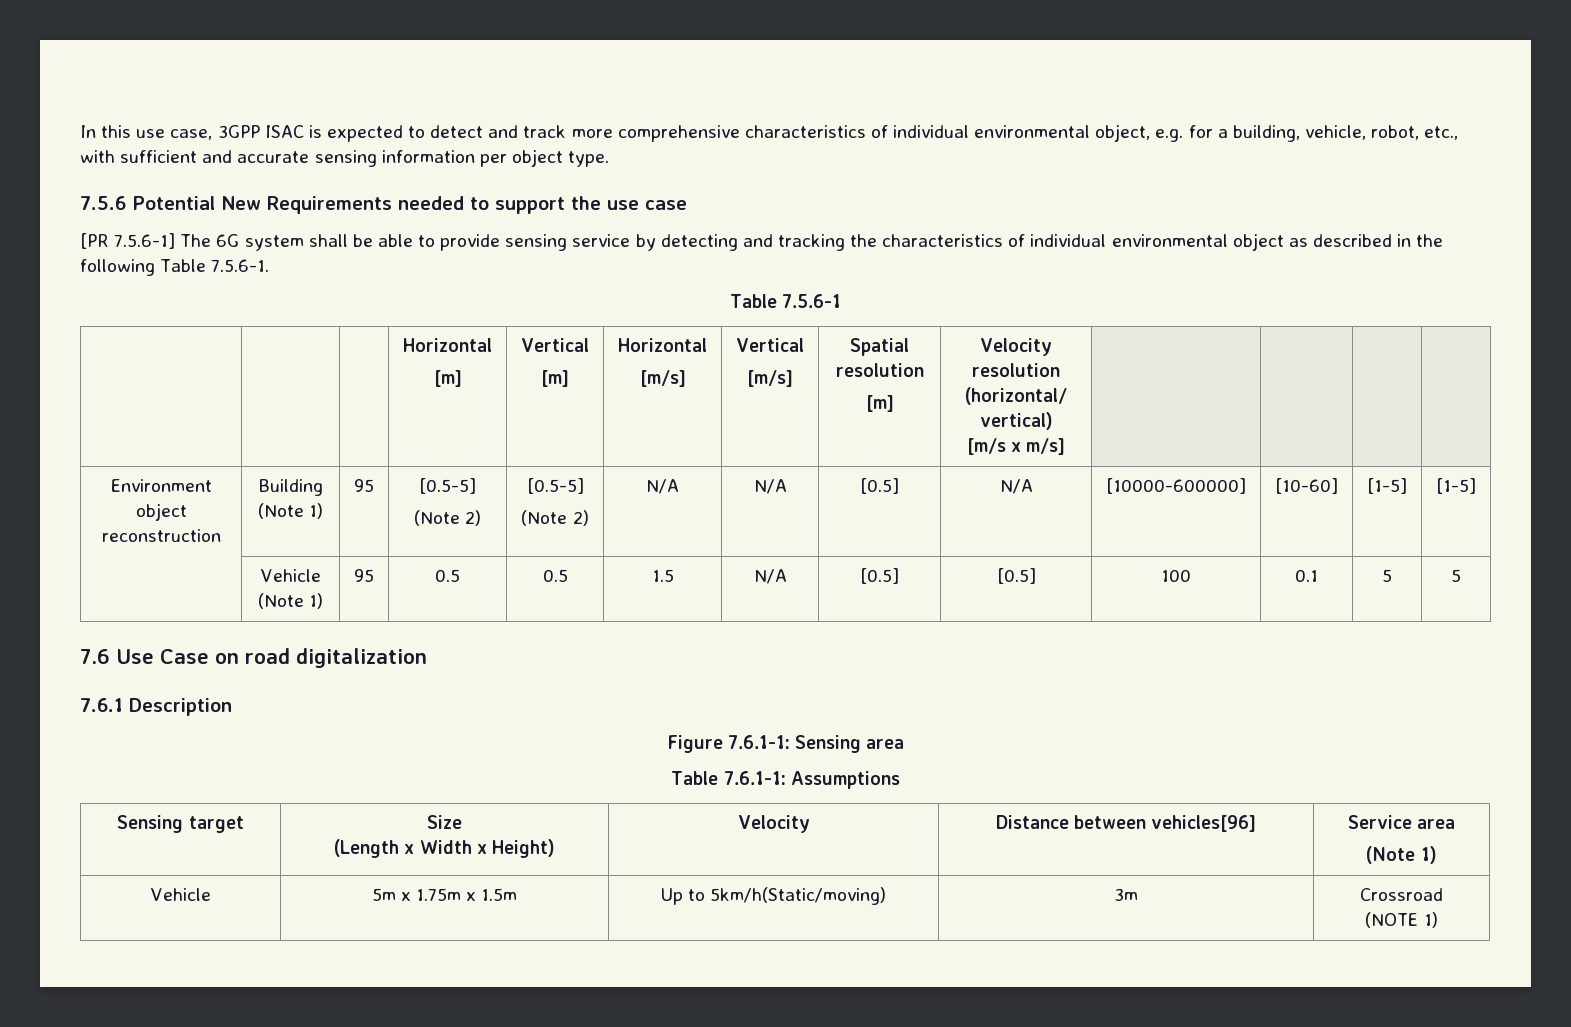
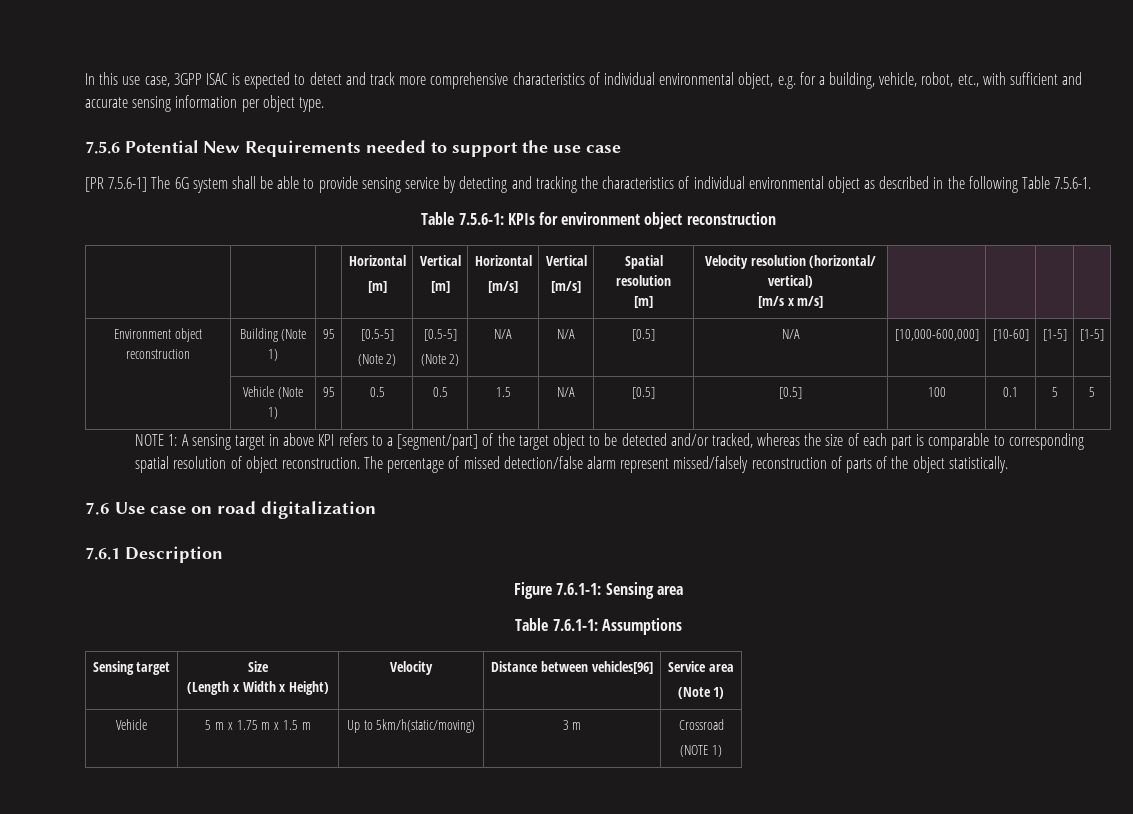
- Table 7.5.6-1
+ Table 7.5.6-1: KPIs for environment object reconstruction
  Environment object reconstruction | Building (Note 1) | 95 | [0.5-5]
  (Note 2) | [0.5-5]
- (Note 2) | N/A | N/A | [0.5] | N/A | [10000-600000] | [10-60] | [1-5] | [1-5]
+ (Note 2) | N/A | N/A | [0.5] | N/A | [10,000-600,000] | [10-60] | [1-5] | [1-5]
+ NOTE 1: A sensing target in above KPI refers to a [segment/part] of the target object to be detected and/or tracked, whereas the size of each part is comparable to corresponding spatial resolution of object reconstruction. The percentage of missed detection/false alarm represent missed/falsely reconstruction of parts of the object statistically.
- 7.6 Use Case on road digitalization
+ 7.6 Use case on road digitalization
- Vehicle | 5m x 1.75m x 1.5m | Up to 5km/h(Static/moving) | 3m | Crossroad
+ Vehicle | 5 m x 1.75 m x 1.5 m | Up to 5km/h(static/moving) | 3 m | Crossroad

